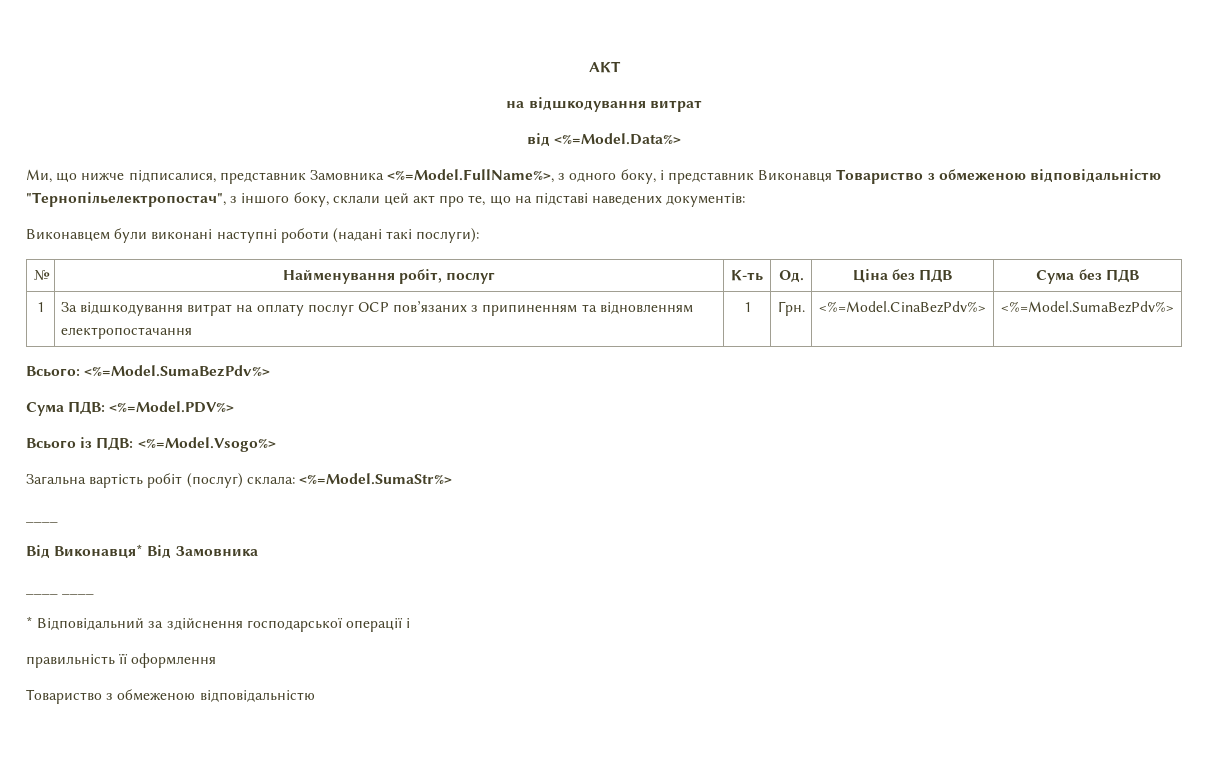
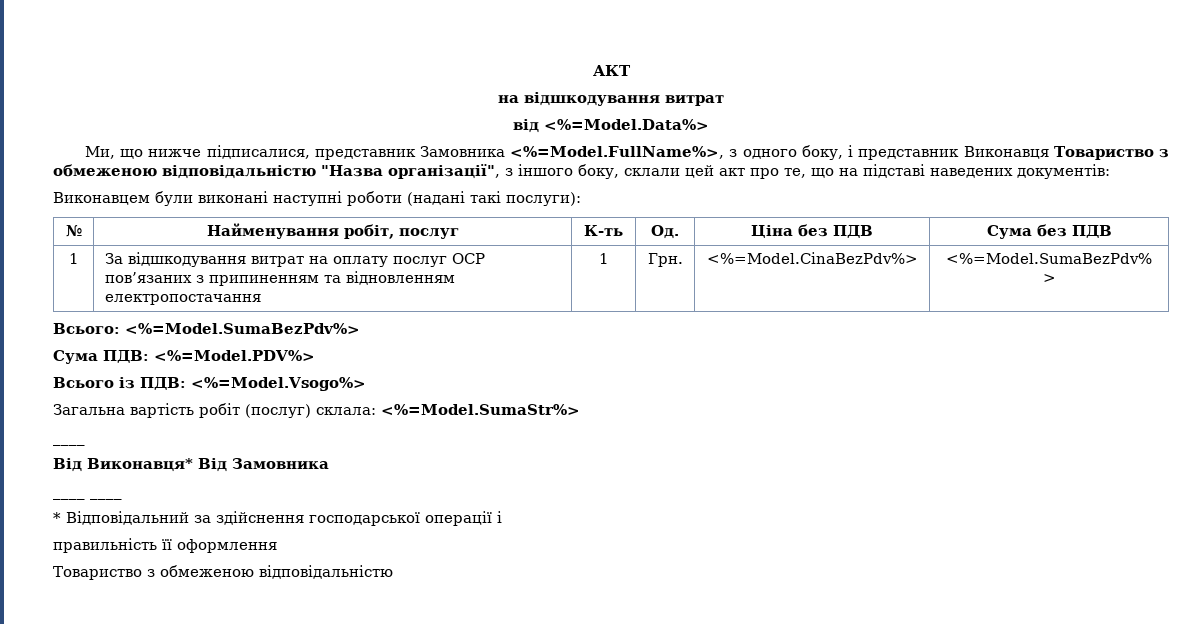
- Ми, що нижче підписалися, представник Замовника <%=Model.FullName%>, з одного боку, і представник Виконавця Товариство з обмеженою відповідальністю "Тернопільелектропостач", з іншого боку, склали цей акт про те, що на підставі наведених документів:
+ Ми, що нижче підписалися, представник Замовника <%=Model.FullName%>, з одного боку, і представник Виконавця Товариство з обмеженою відповідальністю "Назва організації", з іншого боку, склали цей акт про те, що на підставі наведених документів:

